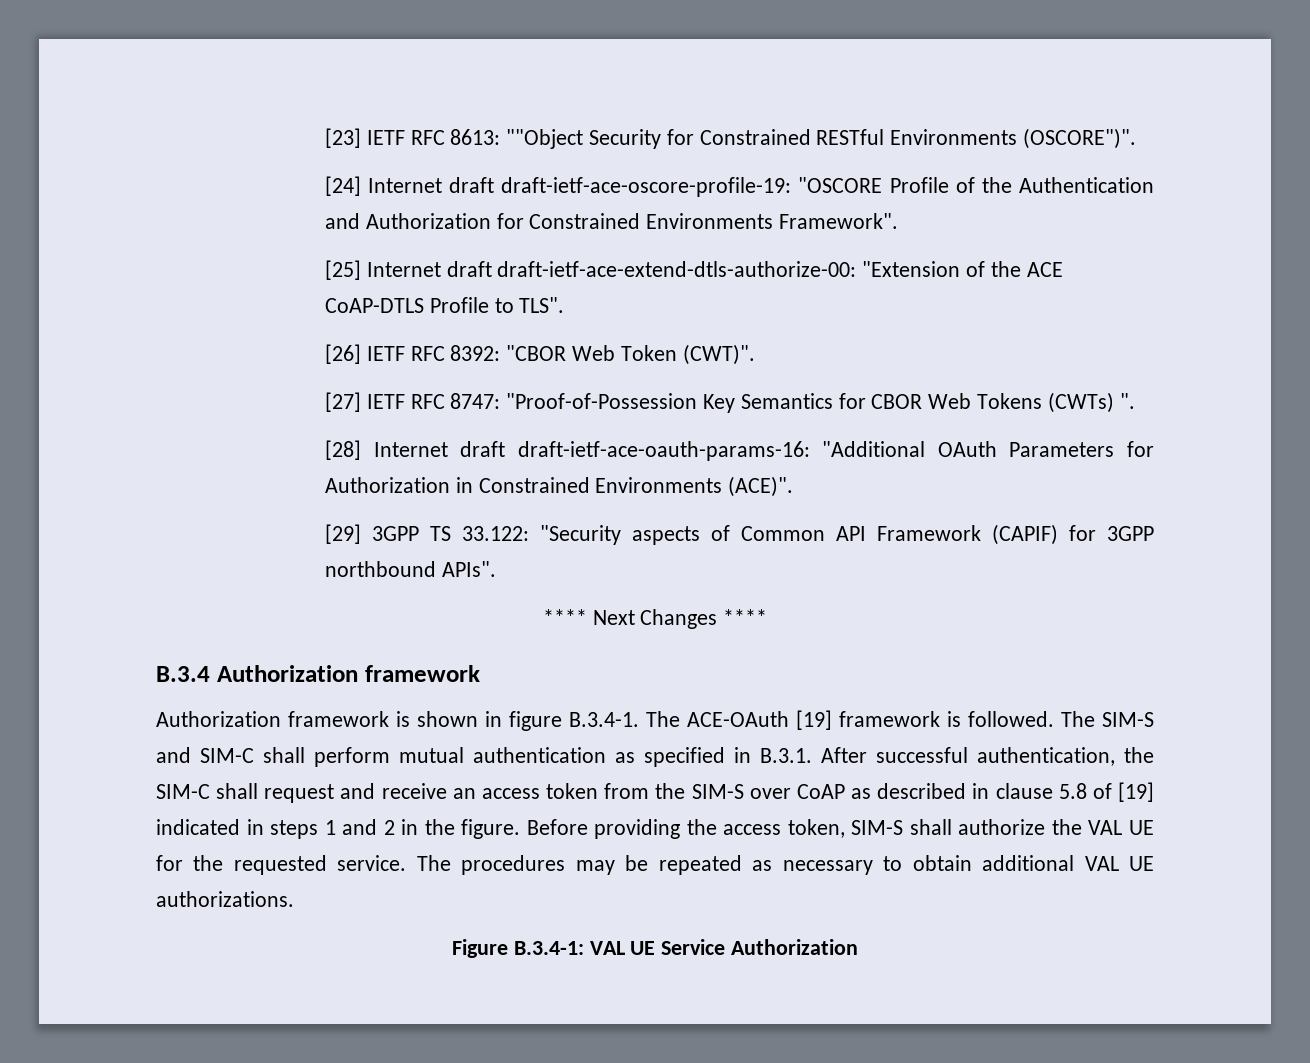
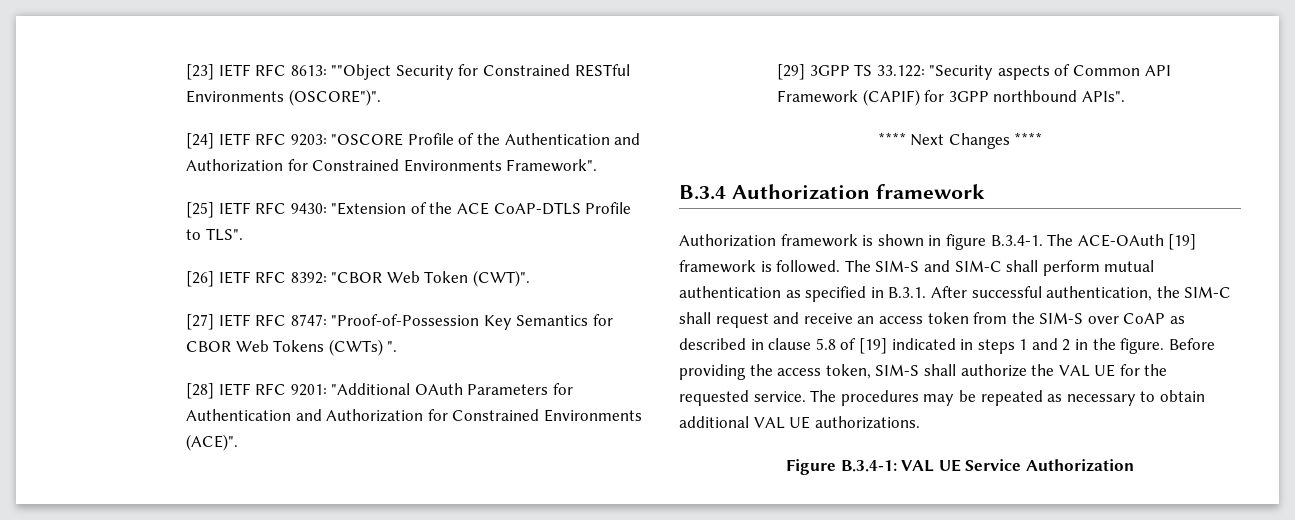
- [24] Internet draft draft-ietf-ace-oscore-profile-19: "OSCORE Profile of the Authentication and Authorization for Constrained Environments Framework".
+ [24] IETF RFC 9203: "OSCORE Profile of the Authentication and Authorization for Constrained Environments Framework".
- [25] Internet draft draft-ietf-ace-extend-dtls-authorize-00: "Extension of the ACE CoAP-DTLS Profile to TLS".
+ [25] IETF RFC 9430: "Extension of the ACE CoAP-DTLS Profile to TLS".
- [28] Internet draft draft-ietf-ace-oauth-params-16: "Additional OAuth Parameters for Authorization in Constrained Environments (ACE)".
+ [28] IETF RFC 9201: "Additional OAuth Parameters for Authentication and Authorization for Constrained Environments (ACE)".

